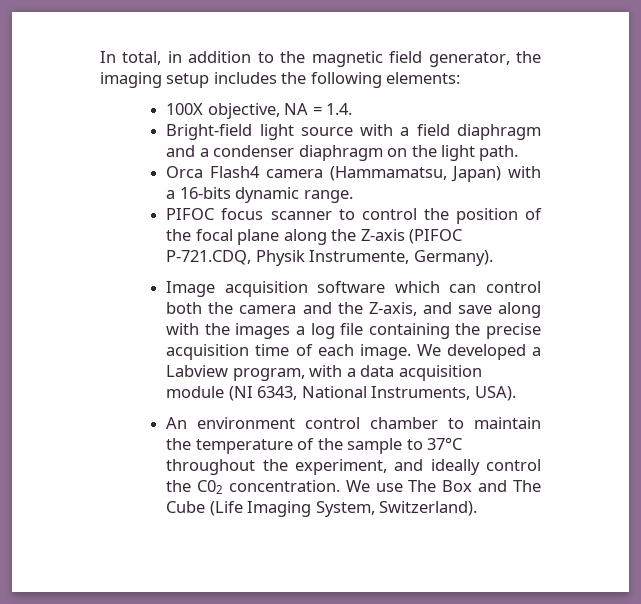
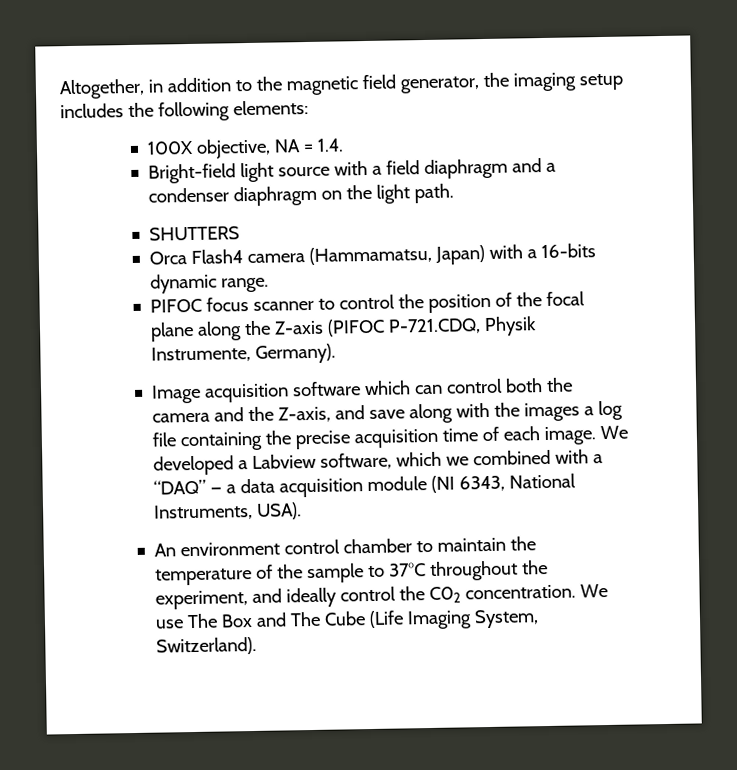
- In total, in addition to the magnetic field generator, the imaging setup includes the following elements:
+ Altogether, in addition to the magnetic field generator, the imaging setup includes the following elements:
+ SHUTTERS
- We developed a Labview program, with a data acquisition module (NI 6343, National Instruments, USA).
+ We developed a Labview software, which we combined with a “DAQ” — a data acquisition module (NI 6343, National Instruments, USA).

